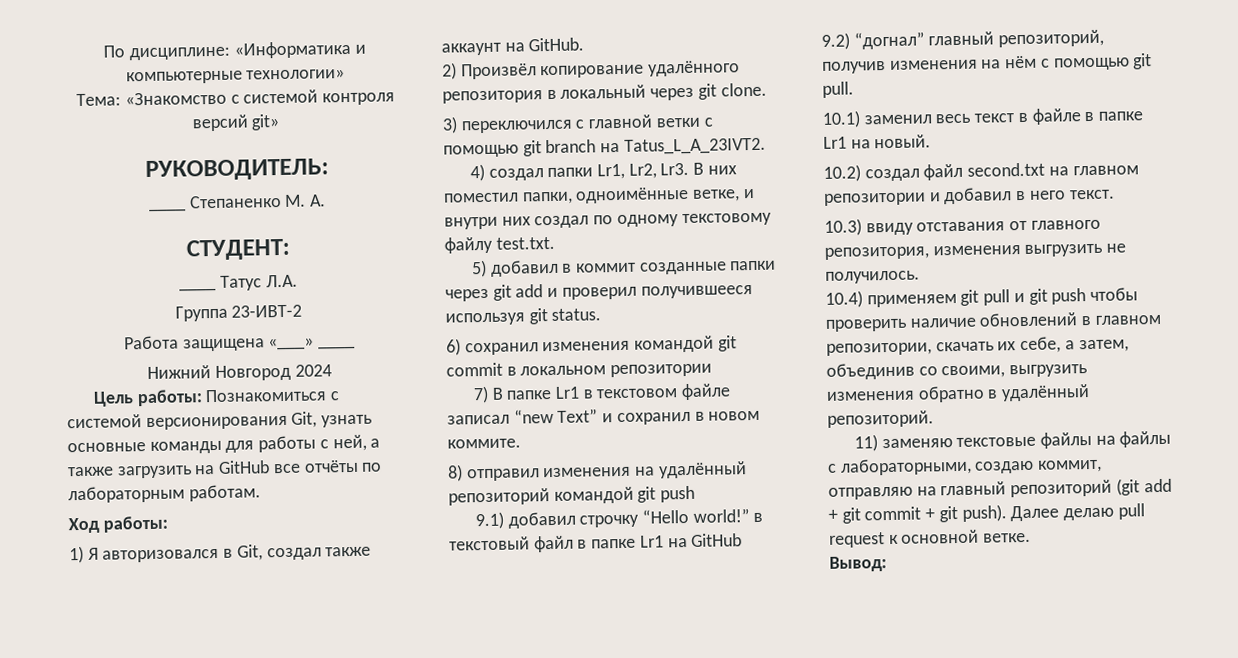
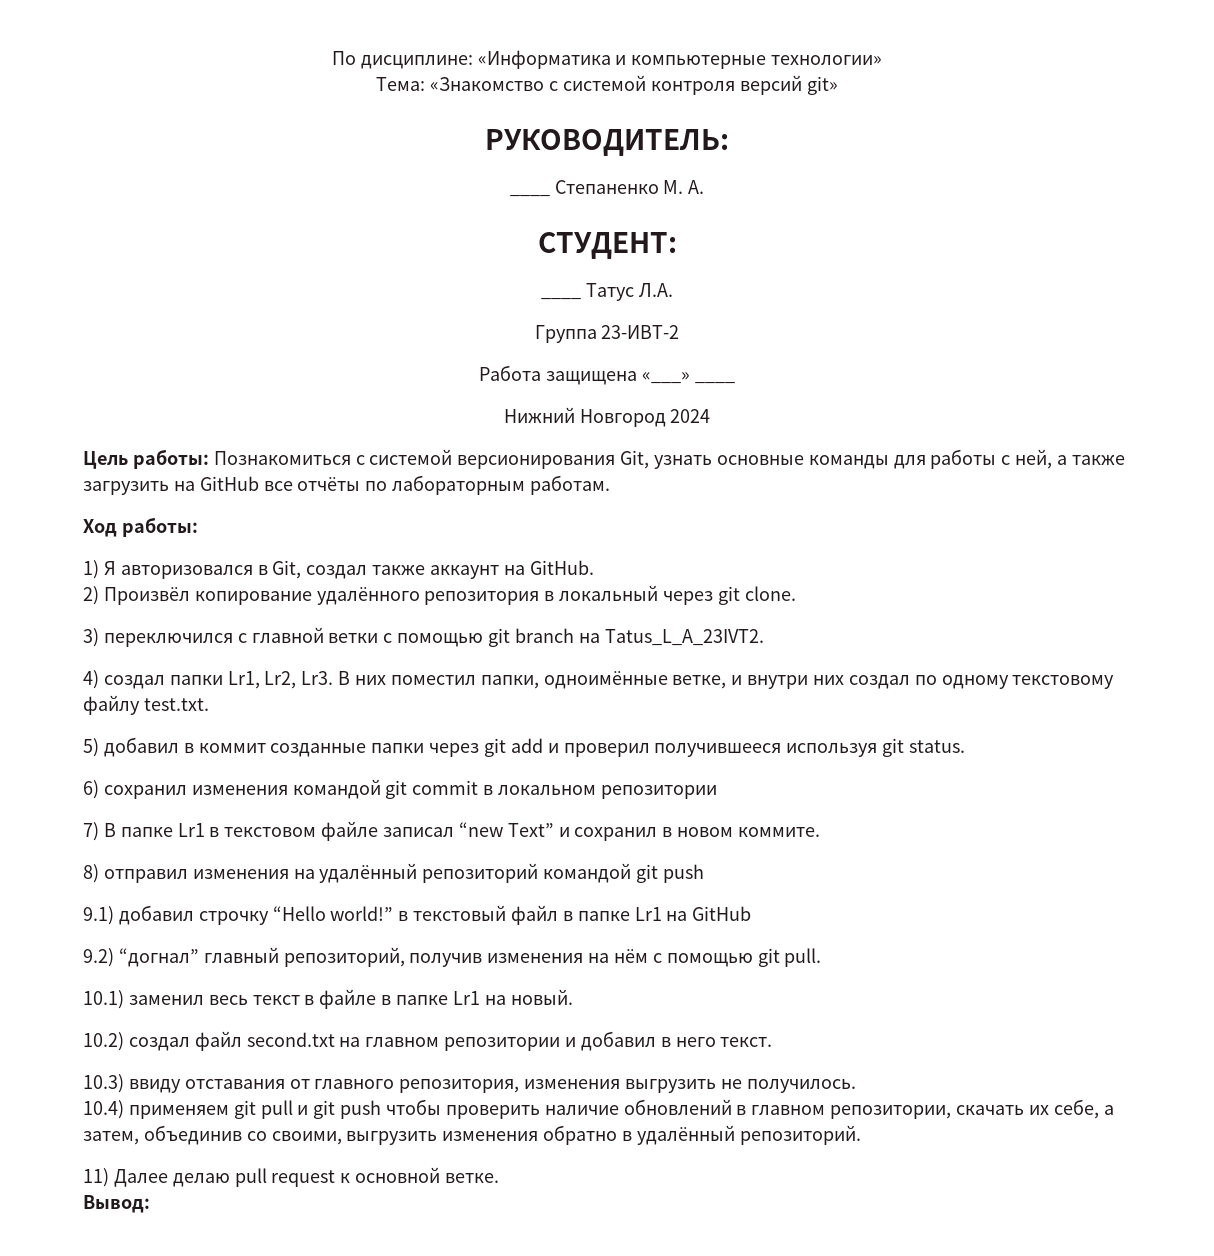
- 11) заменяю текстовые файлы на файлы с лабораторными, создаю коммит, отправляю на главный репозиторий (git add + git commit + git push). Далее делаю pull request к основной ветке.
+ 11) Далее делаю pull request к основной ветке.

